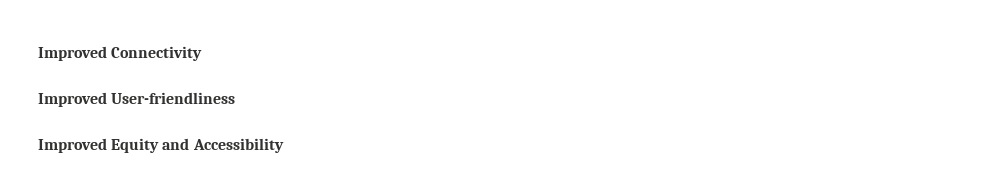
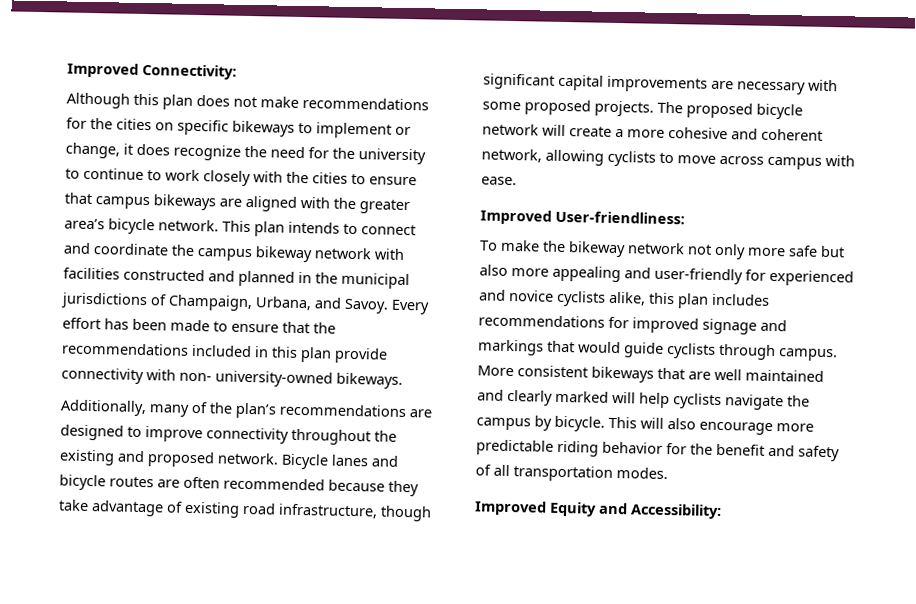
- Improved Connectivity
- Improved User-friendliness
+ Improved Connectivity:
+ Although this plan does not make recommendations for the cities on specific bikeways to implement or change, it does recognize the need for the university to continue to work closely with the cities to ensure that campus bikeways are aligned with the greater area’s bicycle network. This plan intends to connect and coordinate the campus bikeway network with facilities constructed and planned in the municipal jurisdictions of Champaign, Urbana, and Savoy. Every effort has been made to ensure that the recommendations included in this plan provide connectivity with non- university-owned bikeways.
+ Additionally, many of the plan’s recommendations are designed to improve connectivity throughout the existing and proposed network. Bicycle lanes and bicycle routes are often recommended because they take advantage of existing road infrastructure, though significant capital improvements are necessary with some proposed projects. The proposed bicycle network will create a more cohesive and coherent network, allowing cyclists to move across campus with ease.
+ Improved User-friendliness:
+ To make the bikeway network not only more safe but also more appealing and user-friendly for experienced and novice cyclists alike, this plan includes recommendations for improved signage and markings that would guide cyclists through campus. More consistent bikeways that are well maintained and clearly marked will help cyclists navigate the campus by bicycle. This will also encourage more predictable riding behavior for the benefit and safety of all transportation modes.
- Improved Equity and Accessibility
+ Improved Equity and Accessibility:

